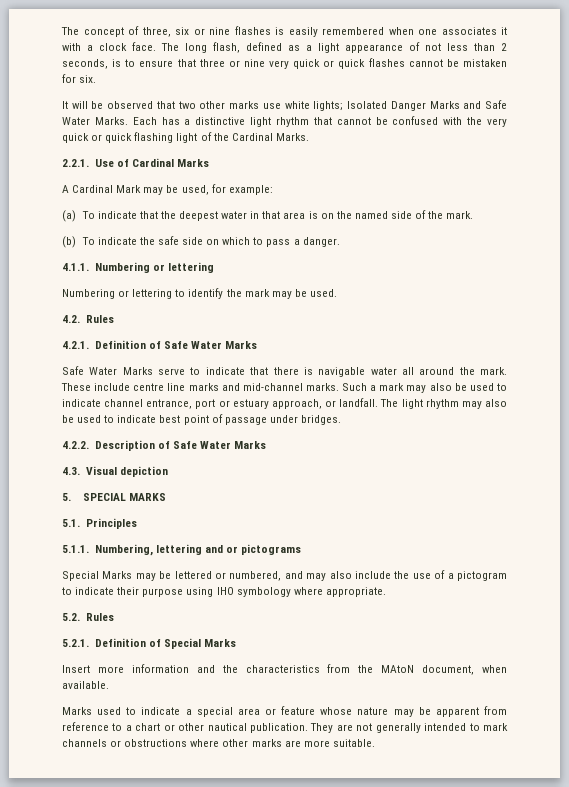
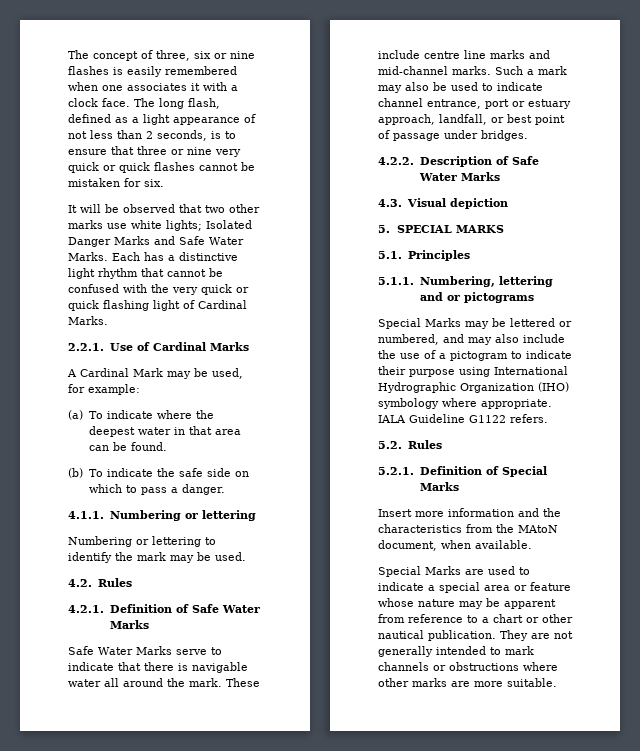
- Each has a distinctive light rhythm that cannot be confused with the very quick or quick flashing light of the Cardinal Marks.
+ Each has a distinctive light rhythm that cannot be confused with the very quick or quick flashing light of Cardinal Marks.
- (a) To indicate that the deepest water in that area is on the named side of the mark.
+ (a) To indicate where the deepest water in that area can be found.
- Such a mark may also be used to indicate channel entrance, port or estuary approach, or landfall. The light rhythm may also be used to indicate best point of passage under bridges.
+ Such a mark may also be used to indicate channel entrance, port or estuary approach, landfall, or best point of passage under bridges.
- Special Marks may be lettered or numbered, and may also include the use of a pictogram to indicate their purpose using IHO symbology where appropriate.
+ Special Marks may be lettered or numbered, and may also include the use of a pictogram to indicate their purpose using International Hydrographic Organization (IHO) symbology where appropriate. IALA Guideline G1122 refers.
- Marks used to indicate a special area or feature whose nature may be apparent from reference to a chart or other nautical publication.
+ Special Marks are used to indicate a special area or feature whose nature may be apparent from reference to a chart or other nautical publication.

